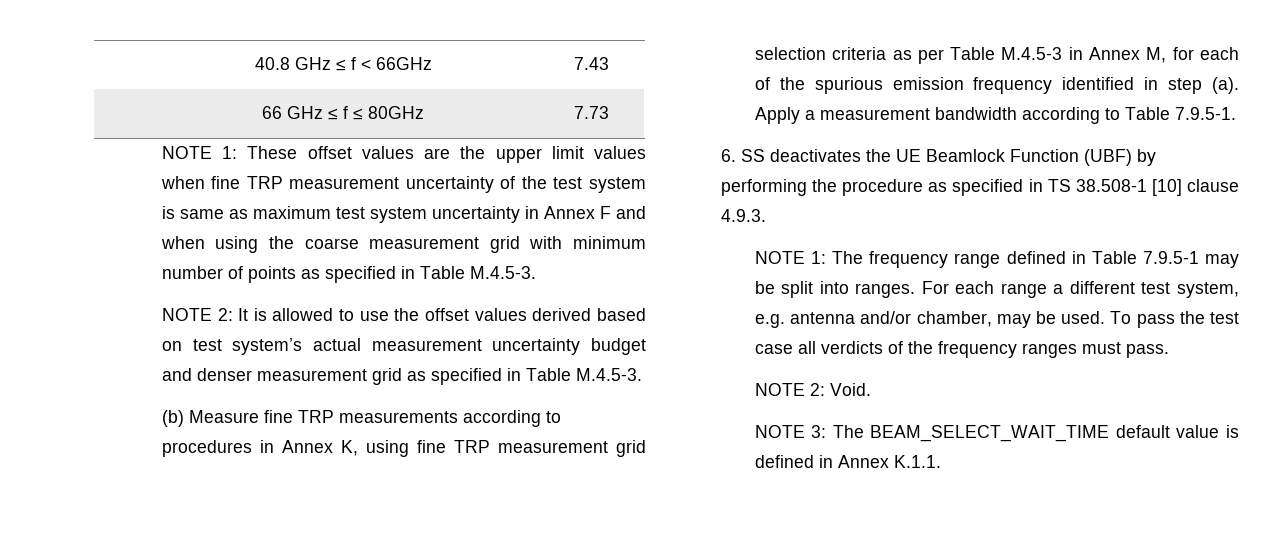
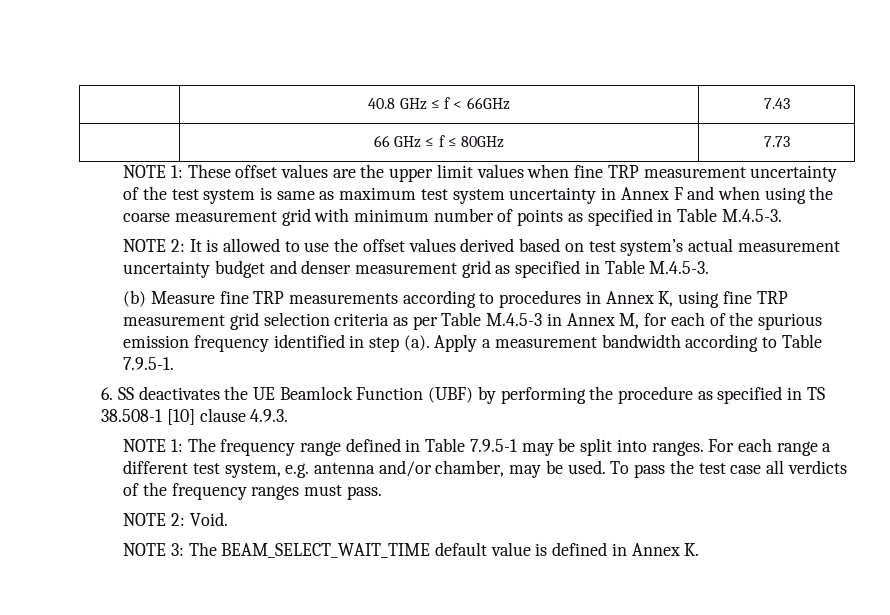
- NOTE 3: The BEAM_SELECT_WAIT_TIME default value is defined in Annex K.1.1.
+ NOTE 3: The BEAM_SELECT_WAIT_TIME default value is defined in Annex K.

